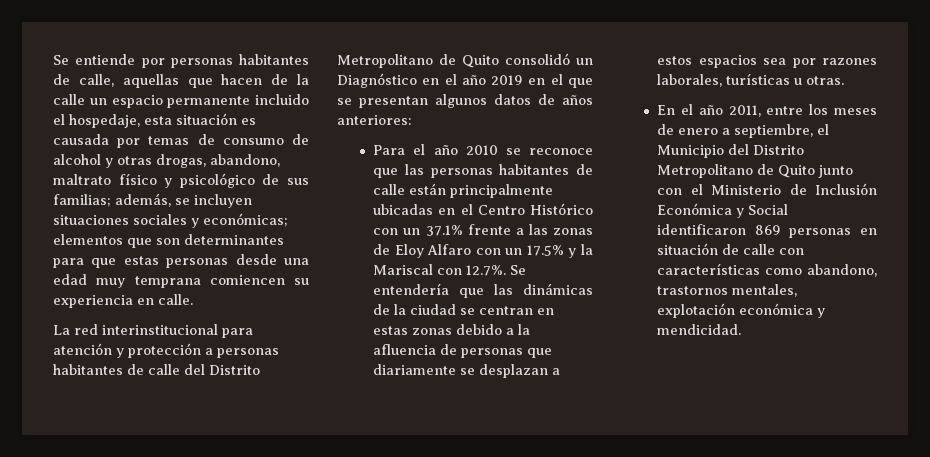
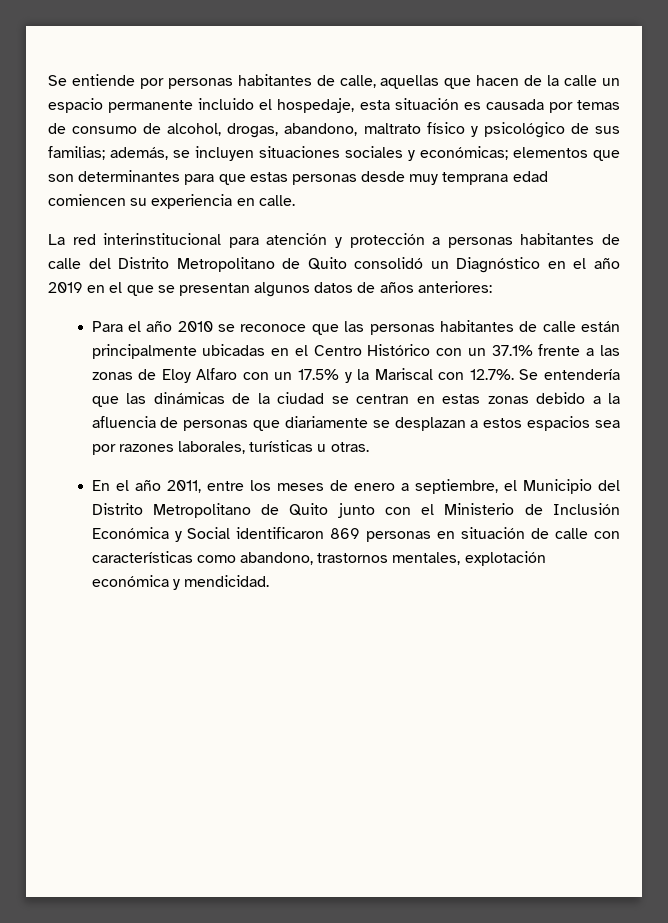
- Se entiende por personas habitantes de calle, aquellas que hacen de la calle un espacio permanente incluido el hospedaje, esta situación es causada por temas de consumo de alcohol y otras drogas, abandono, maltrato físico y psicológico de sus familias; además, se incluyen situaciones sociales y económicas; elementos que son determinantes para que estas personas desde una edad muy temprana comiencen su experiencia en calle.
+ Se entiende por personas habitantes de calle, aquellas que hacen de la calle un espacio permanente incluido el hospedaje, esta situación es causada por temas de consumo de alcohol, drogas, abandono, maltrato físico y psicológico de sus familias; además, se incluyen situaciones sociales y económicas; elementos que son determinantes para que estas personas desde muy temprana edad comiencen su experiencia en calle.

